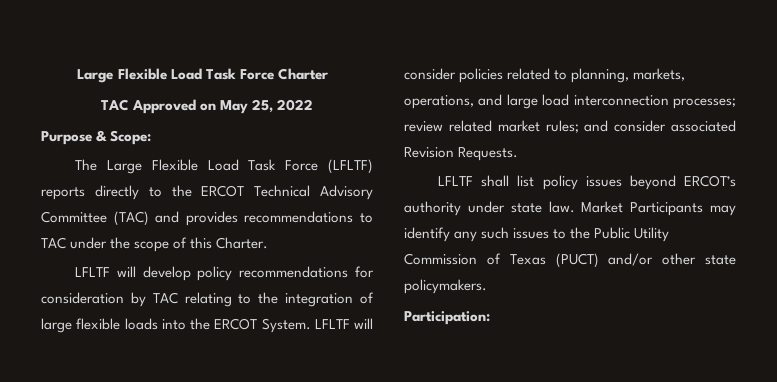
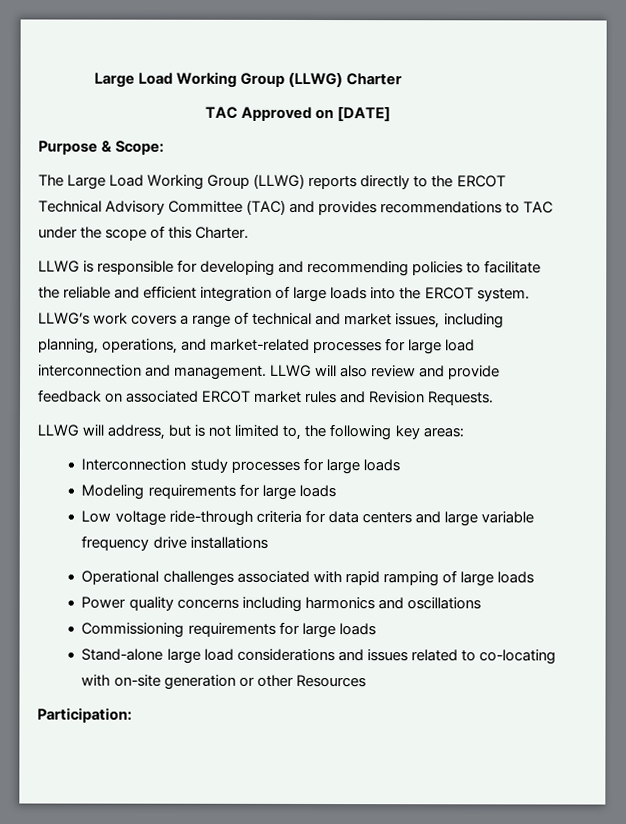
- Large Flexible Load Task Force Charter
+ Large Load Working Group (LLWG) Charter
- TAC Approved on May 25, 2022
+ TAC Approved on [DATE]
- The Large Flexible Load Task Force (LFLTF) reports directly to the ERCOT Technical Advisory Committee (TAC) and provides recommendations to TAC under the scope of this Charter.
+ The Large Load Working Group (LLWG) reports directly to the ERCOT Technical Advisory Committee (TAC) and provides recommendations to TAC under the scope of this Charter.
- LFLTF will develop policy recommendations for consideration by TAC relating to the integration of large flexible loads into the ERCOT System. LFLTF will consider policies related to planning, markets, operations, and large load interconnection processes; review related market rules; and consider associated Revision Requests.
- LFLTF shall list policy issues beyond ERCOT’s authority under state law. Market Participants may identify any such issues to the Public Utility Commission of Texas (PUCT) and/or other state policymakers.
+ LLWG is responsible for developing and recommending policies to facilitate the reliable and efficient integration of large loads into the ERCOT system. LLWG’s work covers a range of technical and market issues, including planning, operations, and market-related processes for large load interconnection and management. LLWG will also review and provide feedback on associated ERCOT market rules and Revision Requests.
+ LLWG will address, but is not limited to, the following key areas:
+ Interconnection study processes for large loads
+ Modeling requirements for large loads
+ Low voltage ride-through criteria for data centers and large variable frequency drive installations
+ Operational challenges associated with rapid ramping of large loads
+ Power quality concerns including harmonics and oscillations
+ Commissioning requirements for large loads
+ Stand-alone large load considerations and issues related to co-locating with on-site generation or other Resources

